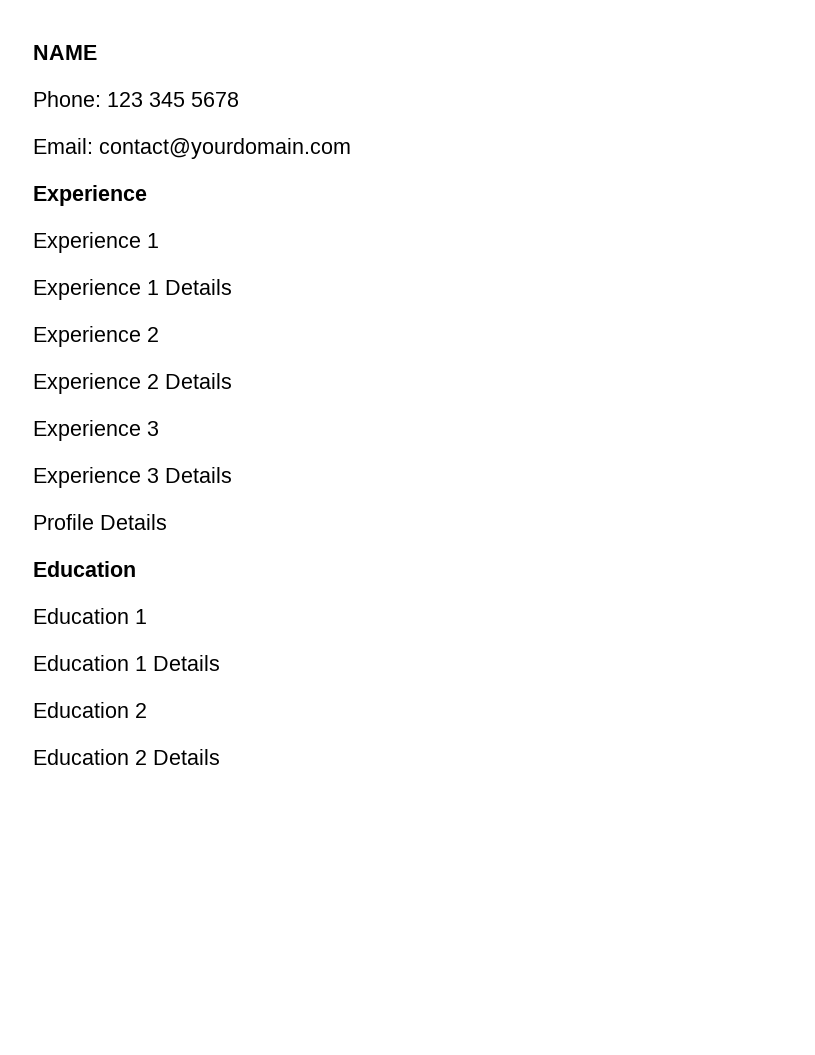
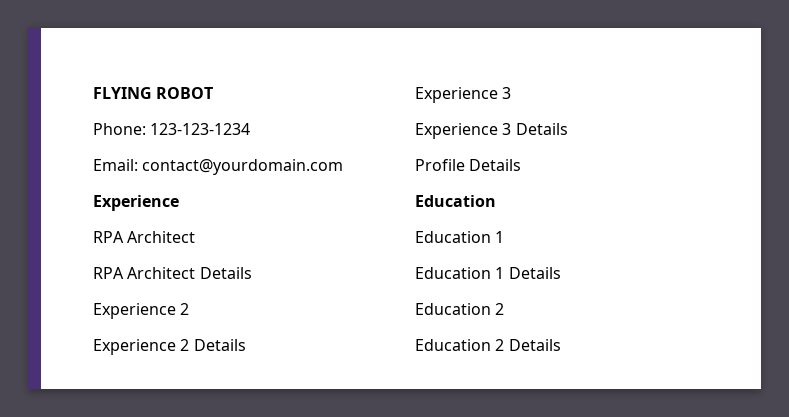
- NAME
+ FLYING ROBOT
- Phone: 123 345 5678
+ Phone: 123-123-1234
  Email: contact@yourdomain.com
  Experience
- Experience 1
- Experience 1 Details
+ RPA Architect
+ RPA Architect Details

